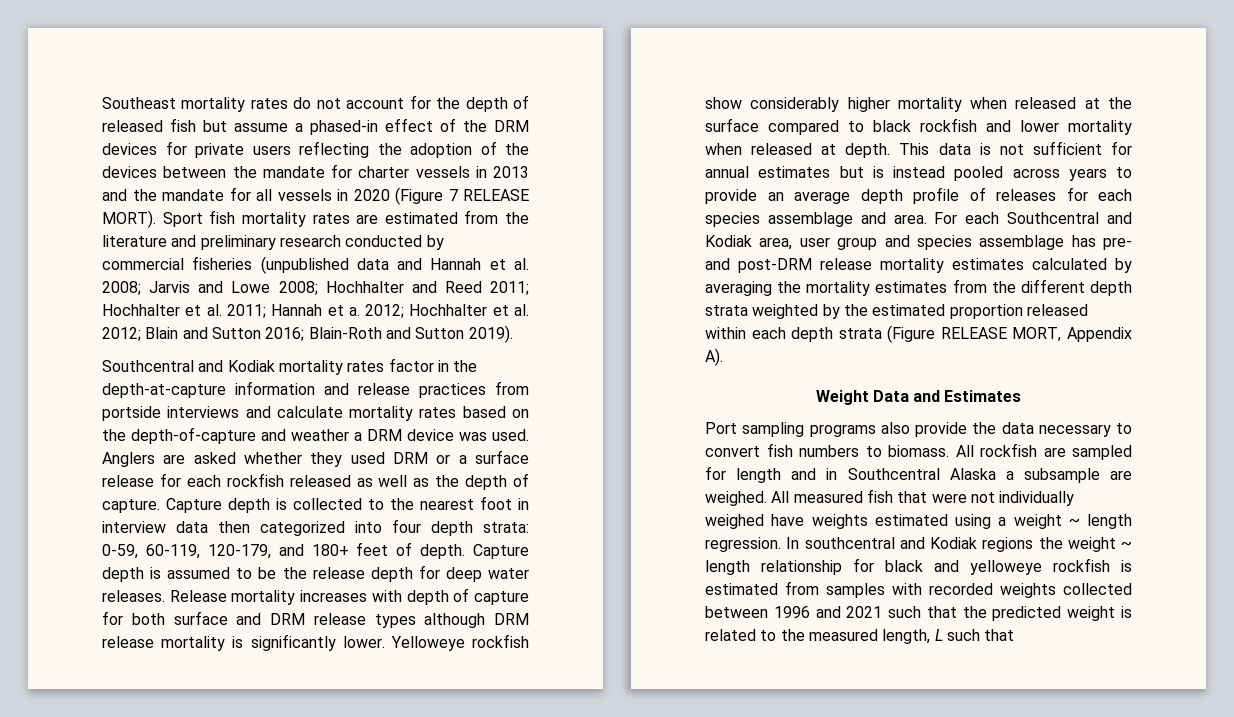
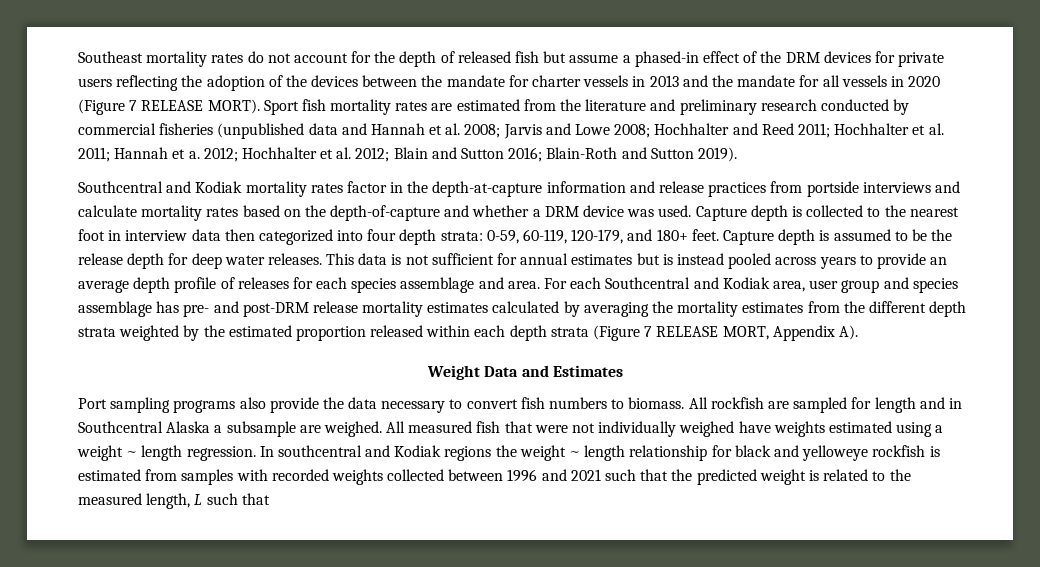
- Southcentral and Kodiak mortality rates factor in the depth-at-capture information and release practices from portside interviews and calculate mortality rates based on the depth-of-capture and weather a DRM device was used.
+ Southcentral and Kodiak mortality rates factor in the depth-at-capture information and release practices from portside interviews and calculate mortality rates based on the depth-of-capture and whether a DRM device was used.
- Anglers are asked whether they used DRM or a surface release for each rockfish released as well as the depth of capture.
- Capture depth is collected to the nearest foot in interview data then categorized into four depth strata: 0-59, 60-119, 120-179, and 180+ feet of depth.
+ Capture depth is collected to the nearest foot in interview data then categorized into four depth strata: 0-59, 60-119, 120-179, and 180+ feet.
- Release mortality increases with depth of capture for both surface and DRM release types although DRM release mortality is significantly lower. Yelloweye rockfish show considerably higher mortality when released at the surface compared to black rockfish and lower mortality when released at depth.
- For each Southcentral and Kodiak area, user group and species assemblage has pre- and post-DRM release mortality estimates calculated by averaging the mortality estimates from the different depth strata weighted by the estimated proportion released within each depth strata (Figure RELEASE MORT, Appendix A).
+ For each Southcentral and Kodiak area, user group and species assemblage has pre- and post-DRM release mortality estimates calculated by averaging the mortality estimates from the different depth strata weighted by the estimated proportion released within each depth strata (Figure 7 RELEASE MORT, Appendix A).

